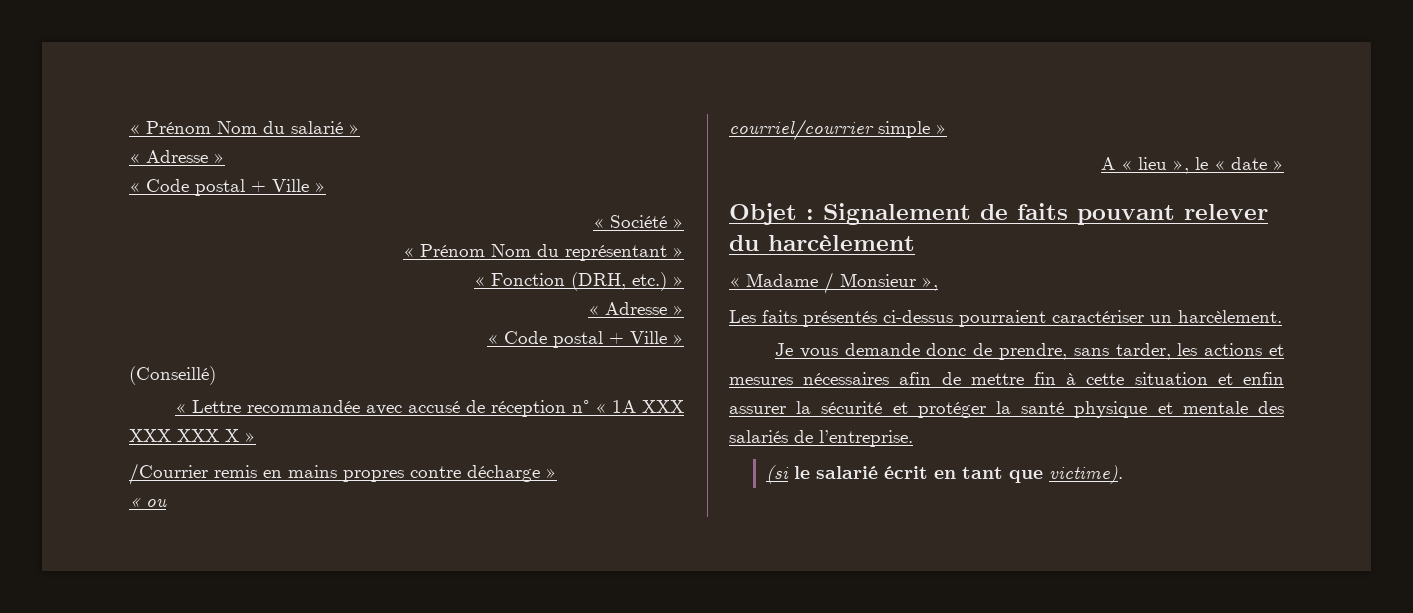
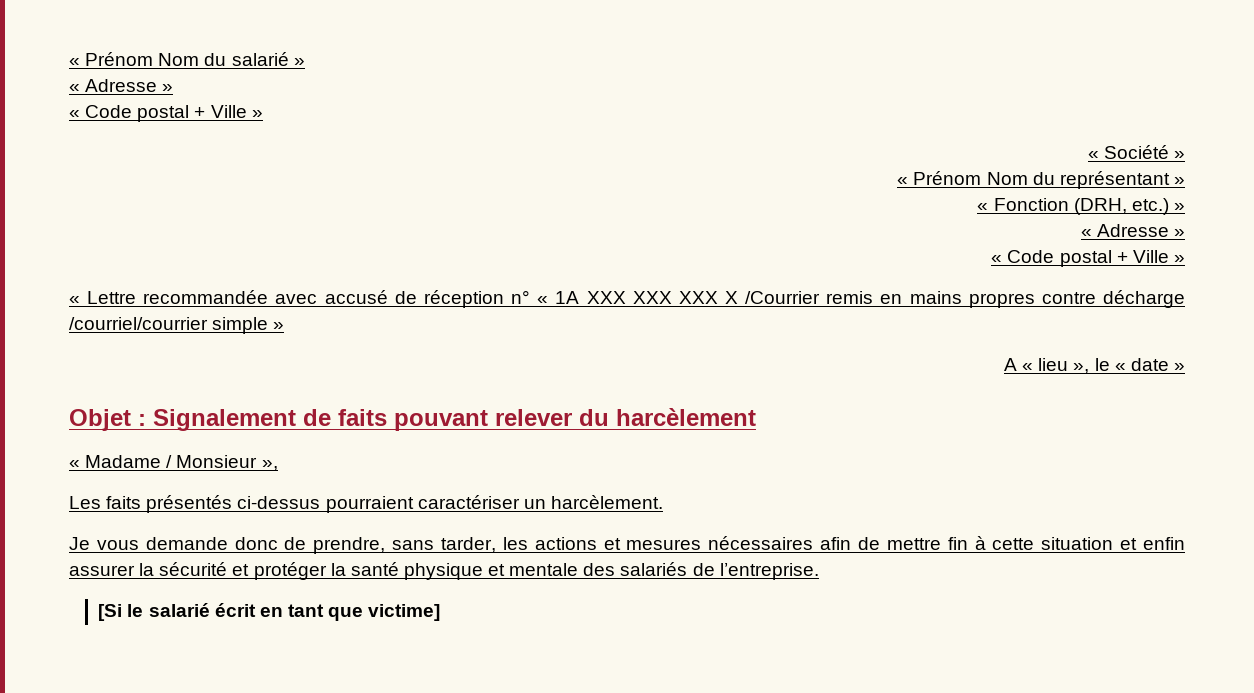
- (Conseillé)
- « Lettre recommandée avec accusé de réception n° « 1A XXX XXX XXX X »
- /Courrier remis en mains propres contre décharge »
- « ou
- courriel/courrier simple »
+ « Lettre recommandée avec accusé de réception n° « 1A XXX XXX XXX X /Courrier remis en mains propres contre décharge /courriel/courrier simple »
- (si le salarié écrit en tant que victime).
+ [Si le salarié écrit en tant que victime]

